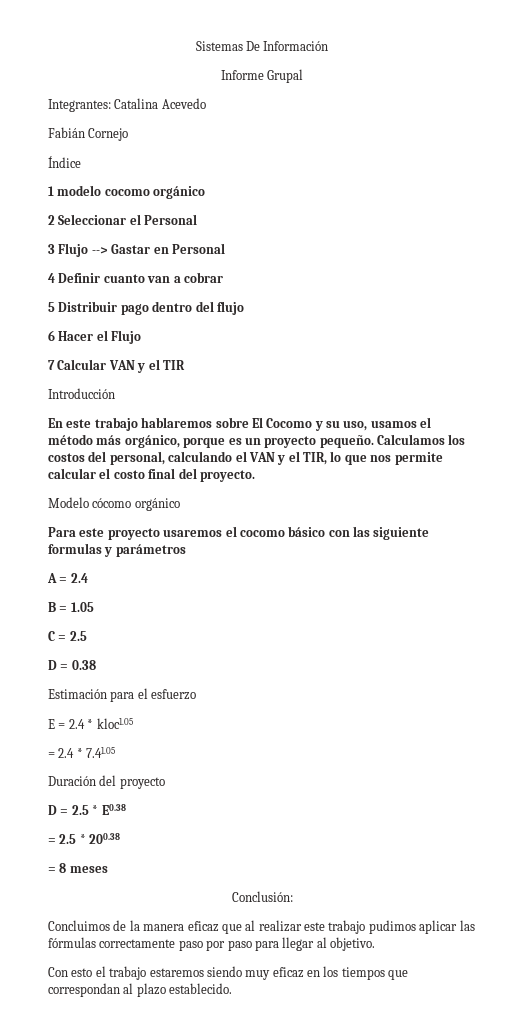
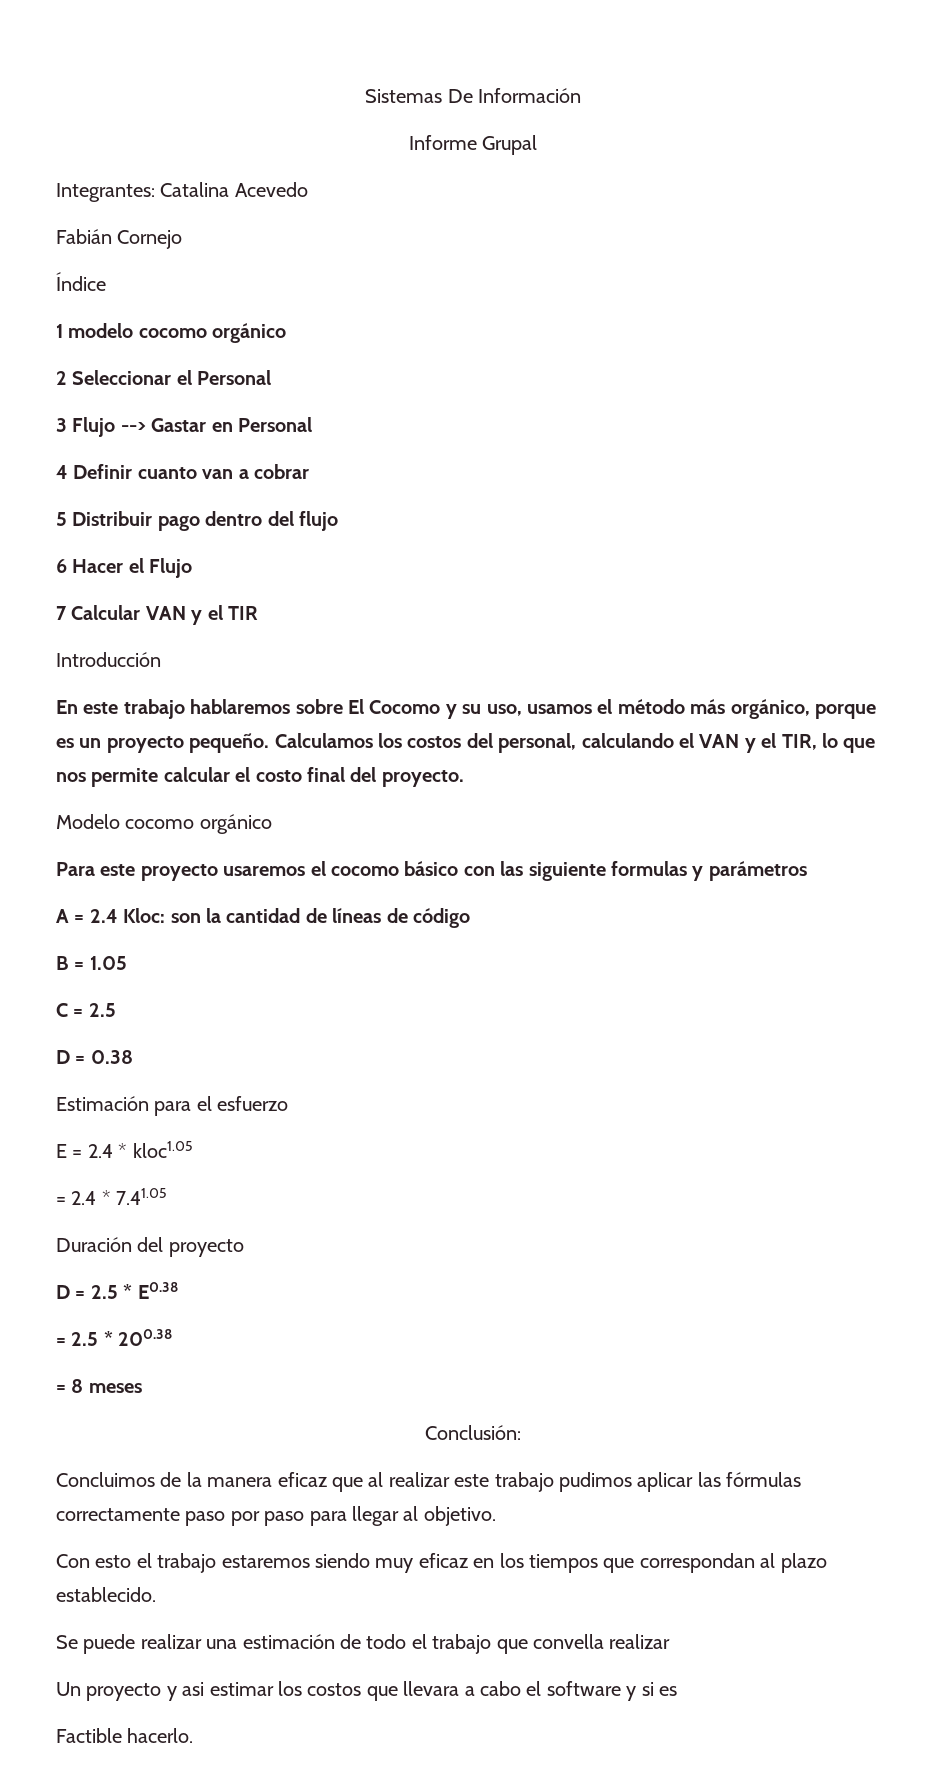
- Modelo cócomo orgánico
+ Modelo cocomo orgánico
- A = 2.4
+ A = 2.4 Kloc: son la cantidad de líneas de código
+ Se puede realizar una estimación de todo el trabajo que convella realizar
+ Un proyecto y asi estimar los costos que llevara a cabo el software y si es
+ Factible hacerlo.

